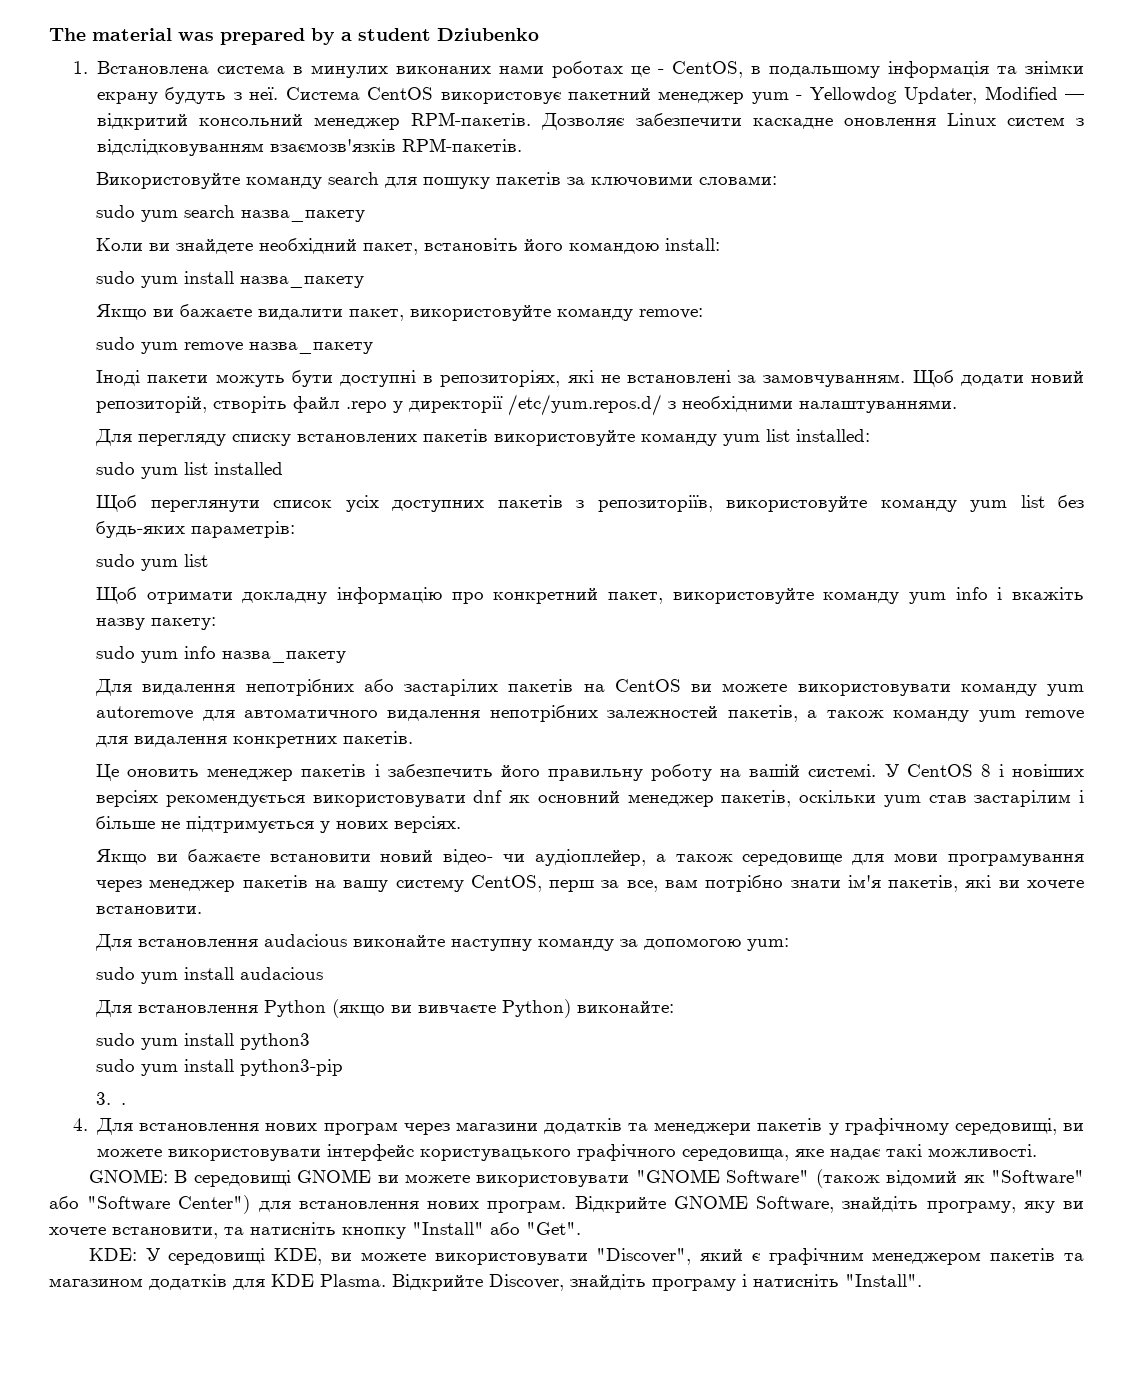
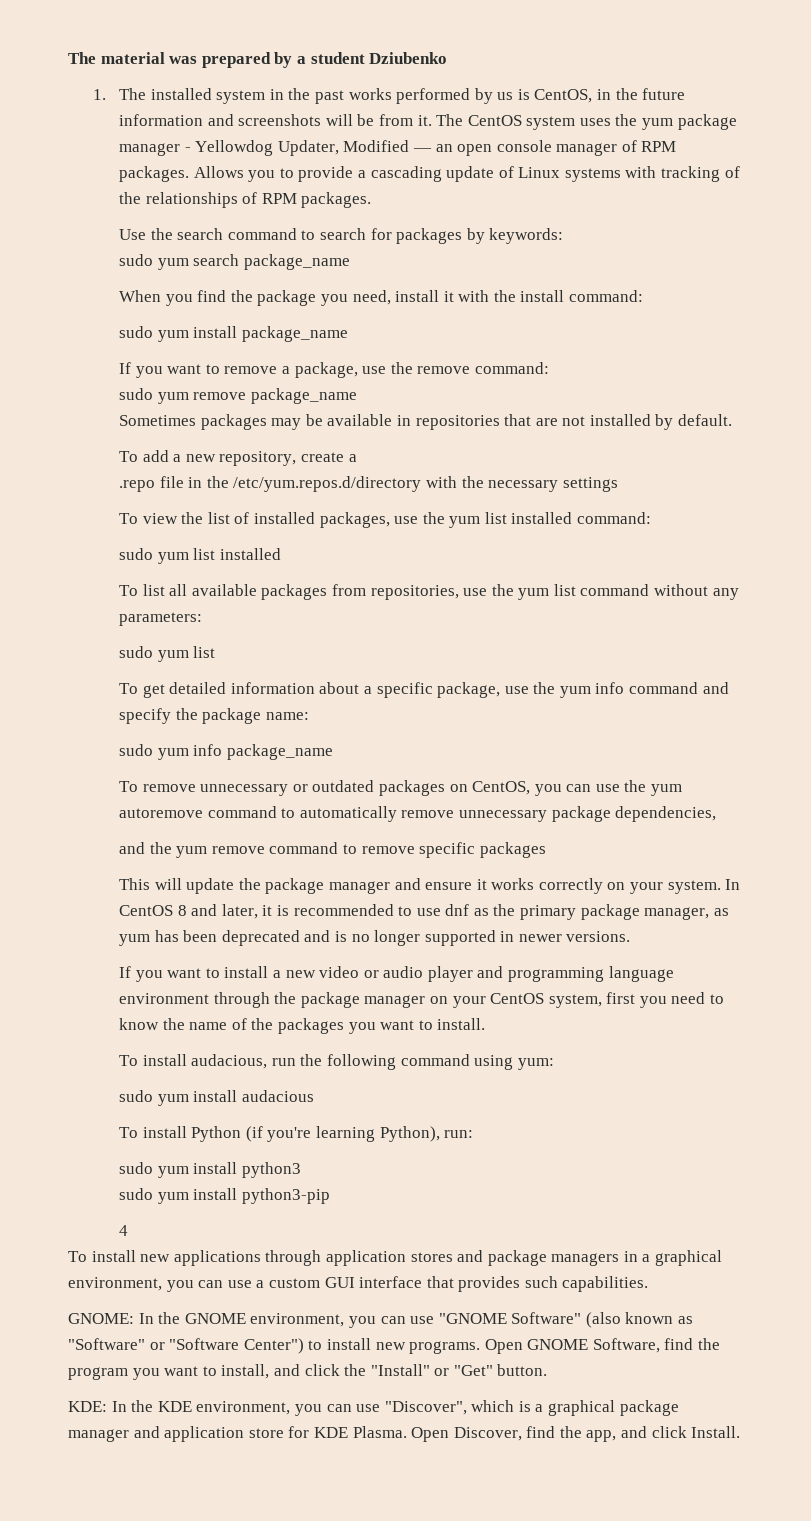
- 1. Встановлена система в минулих виконаних нами роботах це - CentOS, в подальшому інформація та знімки екрану будуть з неї. Система CentOS використовує пакетний менеджер yum - Yellowdog Updater, Modified — відкритий консольний менеджер RPM-пакетів. Дозволяє забезпечити каскадне оновлення Linux систем з відслідковуванням взаємозв'язків RPM-пакетів.
- Використовуйте команду search для пошуку пакетів за ключовими словами:
- sudo yum search назва_пакету
- Коли ви знайдете необхідний пакет, встановіть його командою install:
- sudo yum install назва_пакету
- Якщо ви бажаєте видалити пакет, використовуйте команду remove:
- sudo yum remove назва_пакету
- Іноді пакети можуть бути доступні в репозиторіях, які не встановлені за замовчуванням. Щоб додати новий репозиторій, створіть файл .repo у директорії /etc/yum.repos.d/ з необхідними налаштуваннями.
- Для перегляду списку встановлених пакетів використовуйте команду yum list installed:
+ 1. The installed system in the past works performed by us is CentOS, in the future information and screenshots will be from it. The CentOS system uses the yum package manager - Yellowdog Updater, Modified — an open console manager of RPM packages. Allows you to provide a cascading update of Linux systems with tracking of the relationships of RPM packages.
+ Use the search command to search for packages by keywords:
+ sudo yum search package_name
+ When you find the package you need, install it with the install command:
+ sudo yum install package_name
+ If you want to remove a package, use the remove command:
+ sudo yum remove package_name
+ Sometimes packages may be available in repositories that are not installed by default.
+ To add a new repository, create a
+ .repo file in the /etc/yum.repos.d/directory with the necessary settings
+ To view the list of installed packages, use the yum list installed command:
  sudo yum list installed
- Щоб переглянути список усіх доступних пакетів з репозиторіїв, використовуйте команду yum list без будь-яких параметрів:
+ To list all available packages from repositories, use the yum list command without any parameters:
  sudo yum list
- Щоб отримати докладну інформацію про конкретний пакет, використовуйте команду yum info і вкажіть назву пакету:
- sudo yum info назва_пакету
- Для видалення непотрібних або застарілих пакетів на CentOS ви можете використовувати команду yum autoremove для автоматичного видалення непотрібних залежностей пакетів, а також команду yum remove для видалення конкретних пакетів.
- Це оновить менеджер пакетів і забезпечить його правильну роботу на вашій системі. У CentOS 8 і новіших версіях рекомендується використовувати dnf як основний менеджер пакетів, оскільки yum став застарілим і більше не підтримується у нових версіях.
- Якщо ви бажаєте встановити новий відео- чи аудіоплейер, а також середовище для мови програмування через менеджер пакетів на вашу систему CentOS, перш за все, вам потрібно знати ім'я пакетів, які ви хочете встановити.
- Для встановлення audacious виконайте наступну команду за допомогою yum:
+ To get detailed information about a specific package, use the yum info command and specify the package name:
+ sudo yum info package_name
+ To remove unnecessary or outdated packages on CentOS, you can use the yum autoremove command to automatically remove unnecessary package dependencies,
+ and the yum remove command to remove specific packages
+ This will update the package manager and ensure it works correctly on your system. In CentOS 8 and later, it is recommended to use dnf as the primary package manager, as yum has been deprecated and is no longer supported in newer versions.
+ If you want to install a new video or audio player and programming language environment through the package manager on your CentOS system, first you need to know the name of the packages you want to install.
+ To install audacious, run the following command using yum:
- Для встановлення Python (якщо ви вивчаєте Python) виконайте:
+ To install Python (if you're learning Python), run:
- 3. .
- 4. Для встановлення нових програм через магазини додатків та менеджери пакетів у графічному середовищі, ви можете використовувати інтерфейс користувацького графічного середовища, яке надає такі можливості.
- GNOME: В середовищі GNOME ви можете використовувати "GNOME Software" (також відомий як "Software" або "Software Center") для встановлення нових програм. Відкрийте GNOME Software, знайдіть програму, яку ви хочете встановити, та натисніть кнопку "Install" або "Get".
- KDE: У середовищі KDE, ви можете використовувати "Discover", який є графічним менеджером пакетів та магазином додатків для KDE Plasma. Відкрийте Discover, знайдіть програму і натисніть "Install".
+ 4
+ To install new applications through application stores and package managers in a graphical environment, you can use a custom GUI interface that provides such capabilities.
+ GNOME: In the GNOME environment, you can use "GNOME Software" (also known as "Software" or "Software Center") to install new programs. Open GNOME Software, find the program you want to install, and click the "Install" or "Get" button.
+ KDE: In the KDE environment, you can use "Discover", which is a graphical package manager and application store for KDE Plasma. Open Discover, find the app, and click Install.

